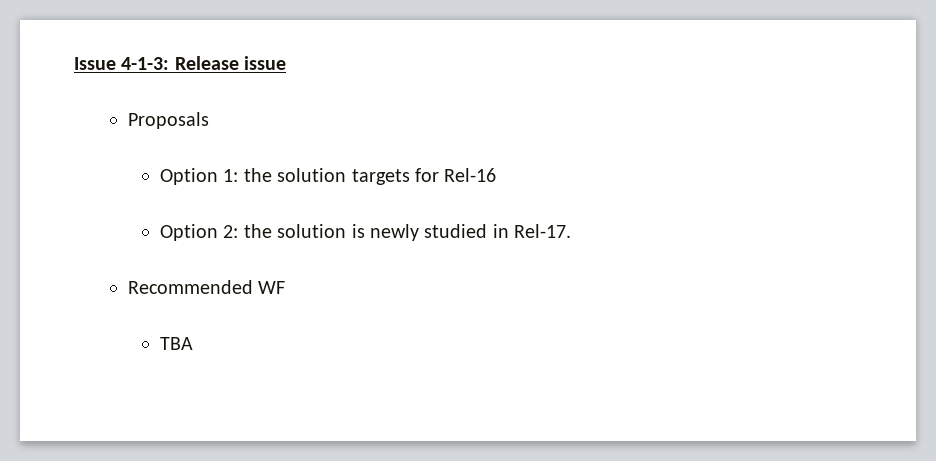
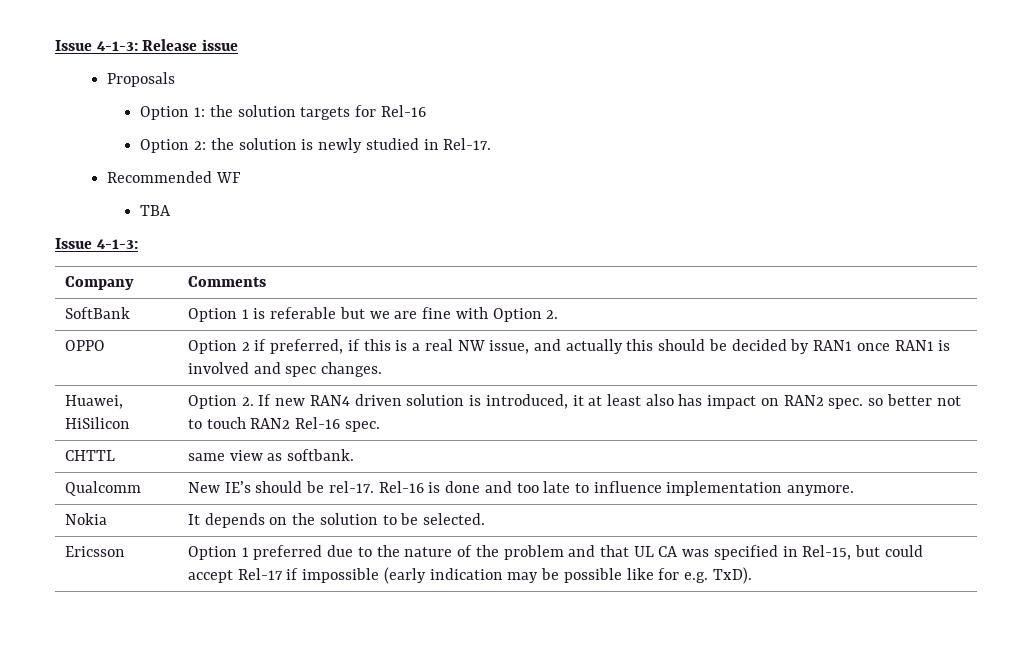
  TBA
+ Issue 4-1-3:
+ Company | Comments
+ SoftBank | Option 1 is referable but we are fine with Option 2.
+ OPPO | Option 2 if preferred, if this is a real NW issue, and actually this should be decided by RAN1 once RAN1 is involved and spec changes.
+ Huawei, HiSilicon | Option 2. If new RAN4 driven solution is introduced, it at least also has impact on RAN2 spec. so better not to touch RAN2 Rel-16 spec.
+ CHTTL | same view as softbank.
+ Qualcomm | New IE’s should be rel-17. Rel-16 is done and too late to influence implementation anymore.
+ Nokia | It depends on the solution to be selected.
+ Ericsson | Option 1 preferred due to the nature of the problem and that UL CA was specified in Rel-15, but could accept Rel-17 if impossible (early indication may be possible like for e.g. TxD).

